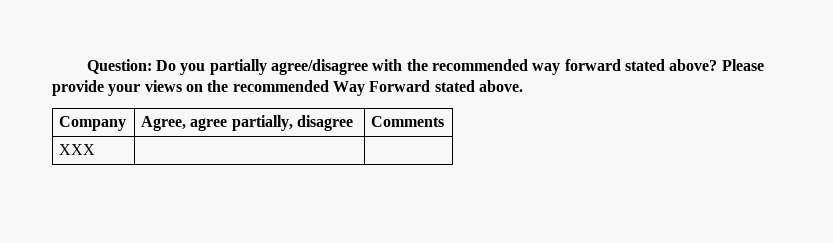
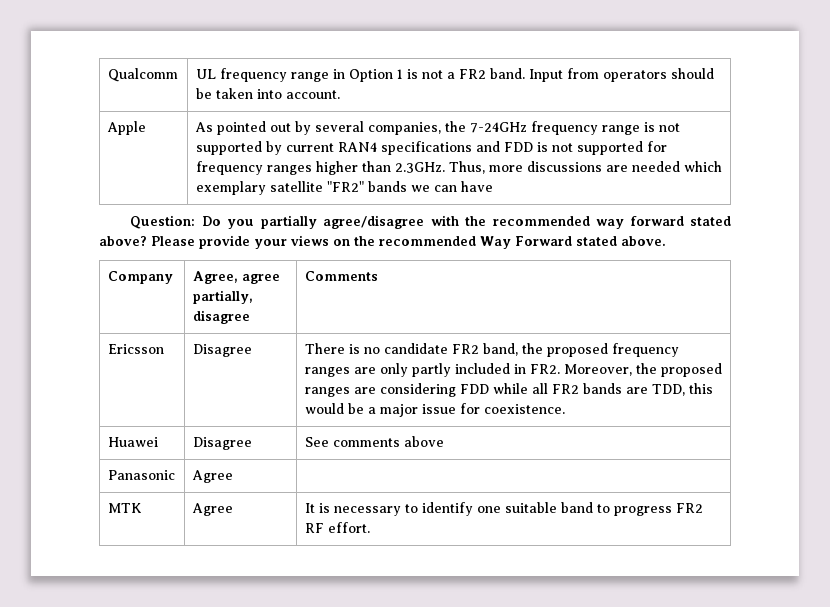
+ Qualcomm | UL frequency range in Option 1 is not a FR2 band. Input from operators should be taken into account.
+ Apple | As pointed out by several companies, the 7-24GHz frequency range is not supported by current RAN4 specifications and FDD is not supported for frequency ranges higher than 2.3GHz. Thus, more discussions are needed which exemplary satellite "FR2" bands we can have
- XXX | |
+ Ericsson | Disagree | There is no candidate FR2 band, the proposed frequency ranges are only partly included in FR2. Moreover, the proposed ranges are considering FDD while all FR2 bands are TDD, this would be a major issue for coexistence.
+ Huawei | Disagree | See comments above
+ Panasonic | Agree |
+ MTK | Agree | It is necessary to identify one suitable band to progress FR2 RF effort.

